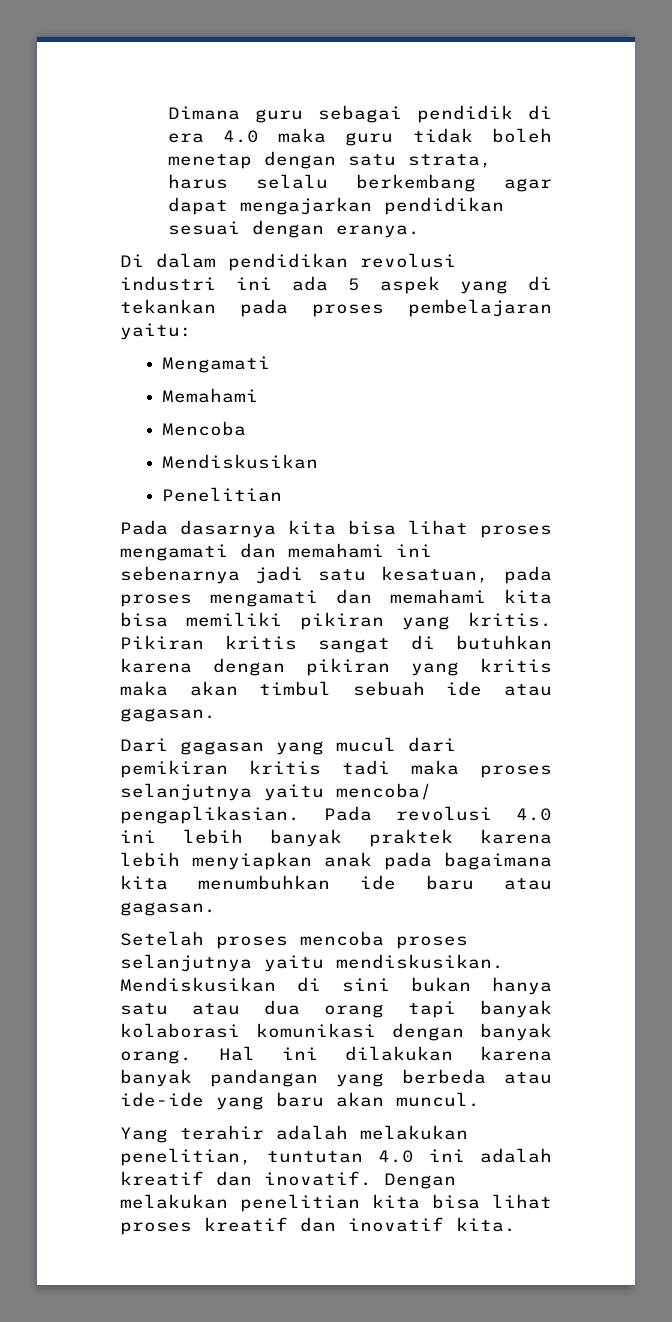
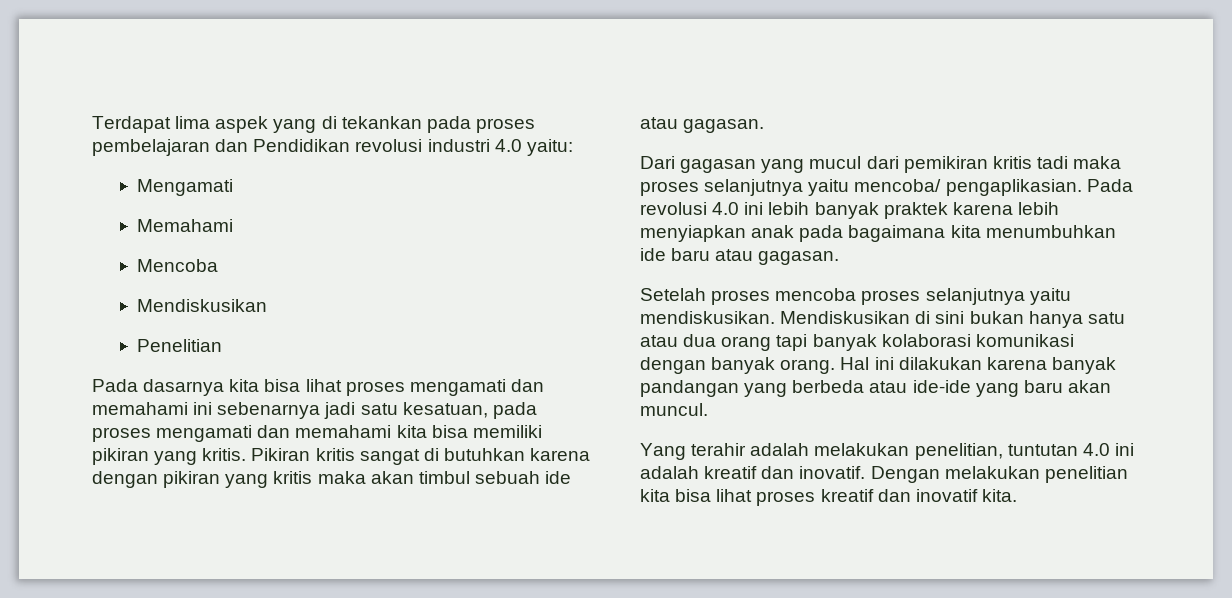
- Dimana guru sebagai pendidik di era 4.0 maka guru tidak boleh menetap dengan satu strata, harus selalu berkembang agar dapat mengajarkan pendidikan sesuai dengan eranya.
- Di dalam pendidikan revolusi industri ini ada 5 aspek yang di tekankan pada proses pembelajaran yaitu:
+ Terdapat lima aspek yang di tekankan pada proses pembelajaran dan Pendidikan revolusi industri 4.0 yaitu:

